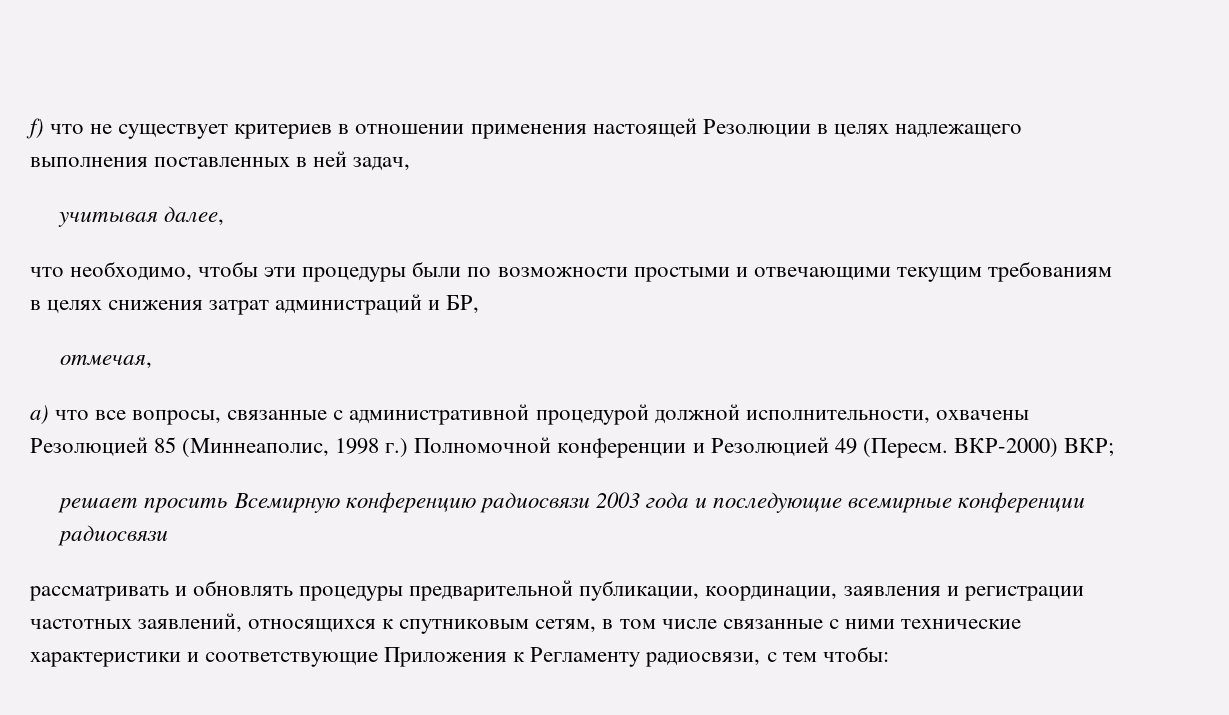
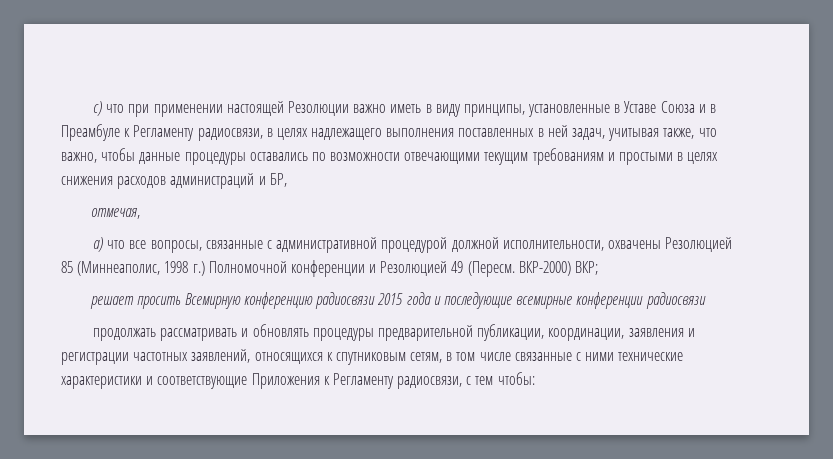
- f) что не существует критериев в отношении применения настоящей Резолюции в целях надлежащего выполнения поставленных в ней задач,
- учитывая далее,
- что необходимо, чтобы эти процедуры были по возможности простыми и отвечающими текущим требованиям в целях снижения затрат администраций и БР,
+ c) что при применении настоящей Резолюции важно иметь в виду принципы, установленные в Уставе Союза и в Преамбуле к Регламенту радиосвязи, в целях надлежащего выполнения поставленных в ней задач, учитывая также, что важно, чтобы данные процедуры оставались по возможности отвечающими текущим требованиям и простыми в целях снижения расходов администраций и БР,
- решает просить Всемирную конференцию радиосвязи 2003 года и последующие всемирные конференции радиосвязи
+ решает просить Всемирную конференцию радиосвязи 2015 года и последующие всемирные конференции радиосвязи
- рассматривать и обновлять процедуры предварительной публикации, координации, заявления и регистрации частотных заявлений, относящихся к спутниковым сетям, в том числе связанные с ними технические характеристики и соответствующие Приложения к Регламенту радиосвязи, с тем чтобы:
+ продолжать рассматривать и обновлять процедуры предварительной публикации, координации, заявления и регистрации частотных заявлений, относящихся к спутниковым сетям, в том числе связанные с ними технические характеристики и соответствующие Приложения к Регламенту радиосвязи, с тем чтобы:

